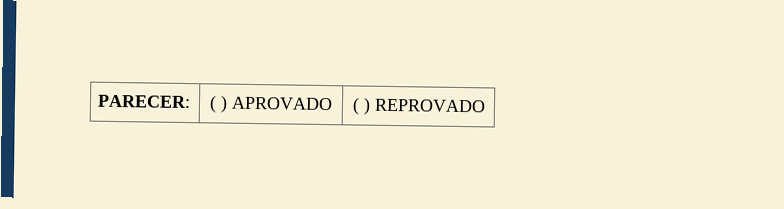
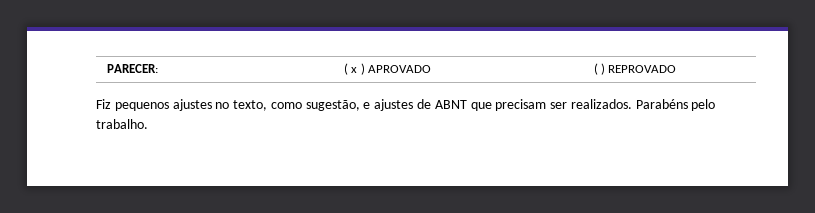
- PARECER: | ( ) APROVADO | ( ) REPROVADO
+ PARECER: | ( x ) APROVADO | ( ) REPROVADO
+ Fiz pequenos ajustes no texto, como sugestão, e ajustes de ABNT que precisam ser realizados. Parabéns pelo trabalho.

